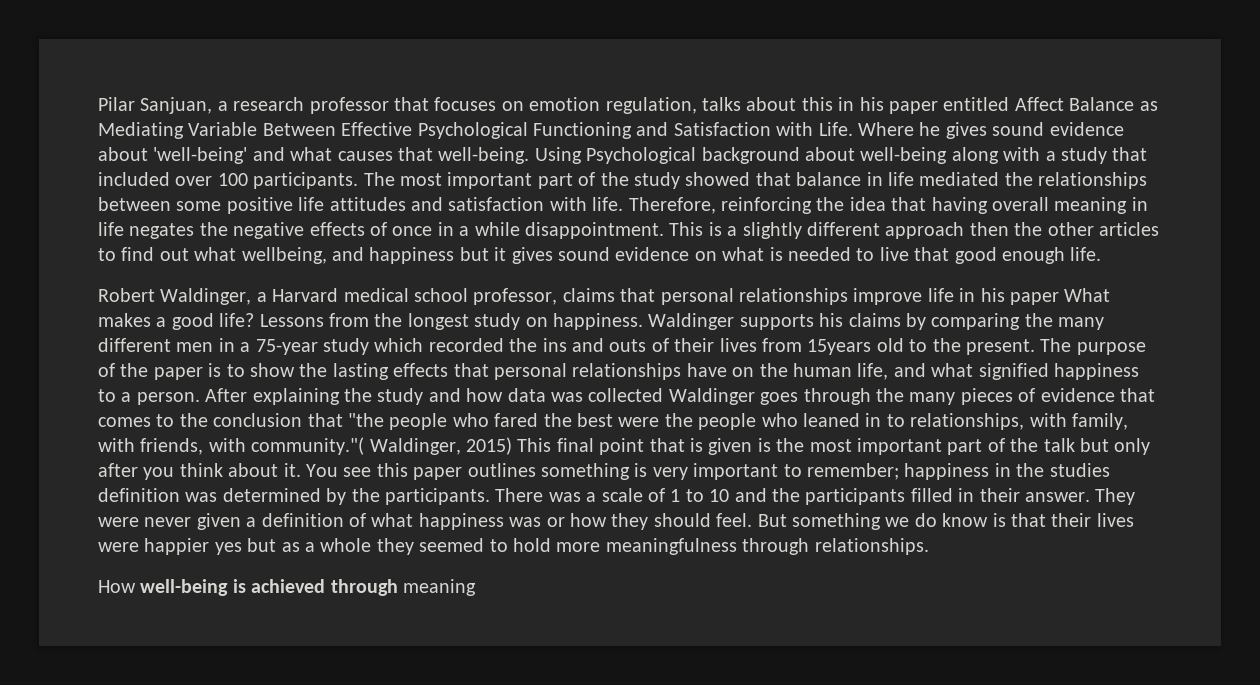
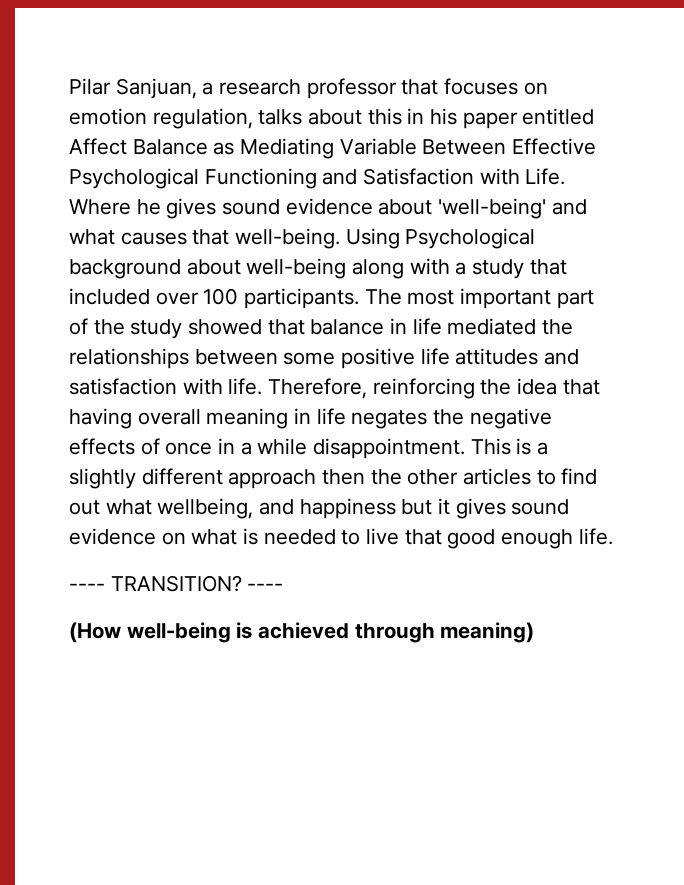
- Robert Waldinger, a Harvard medical school professor, claims that personal relationships improve life in his paper What makes a good life? Lessons from the longest study on happiness. Waldinger supports his claims by comparing the many different men in a 75-year study which recorded the ins and outs of their lives from 15years old to the present. The purpose of the paper is to show the lasting effects that personal relationships have on the human life, and what signified happiness to a person. After explaining the study and how data was collected Waldinger goes through the many pieces of evidence that comes to the conclusion that "the people who fared the best were the people who leaned in to relationships, with family, with friends, with community."( Waldinger, 2015) This final point that is given is the most important part of the talk but only after you think about it. You see this paper outlines something is very important to remember; happiness in the studies definition was determined by the participants. There was a scale of 1 to 10 and the participants filled in their answer. They were never given a definition of what happiness was or how they should feel. But something we do know is that their lives were happier yes but as a whole they seemed to hold more meaningfulness through relationships.
- How well-being is achieved through meaning
+ ---- TRANSITION? ----
+ (How well-being is achieved through meaning)

